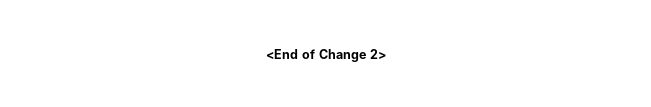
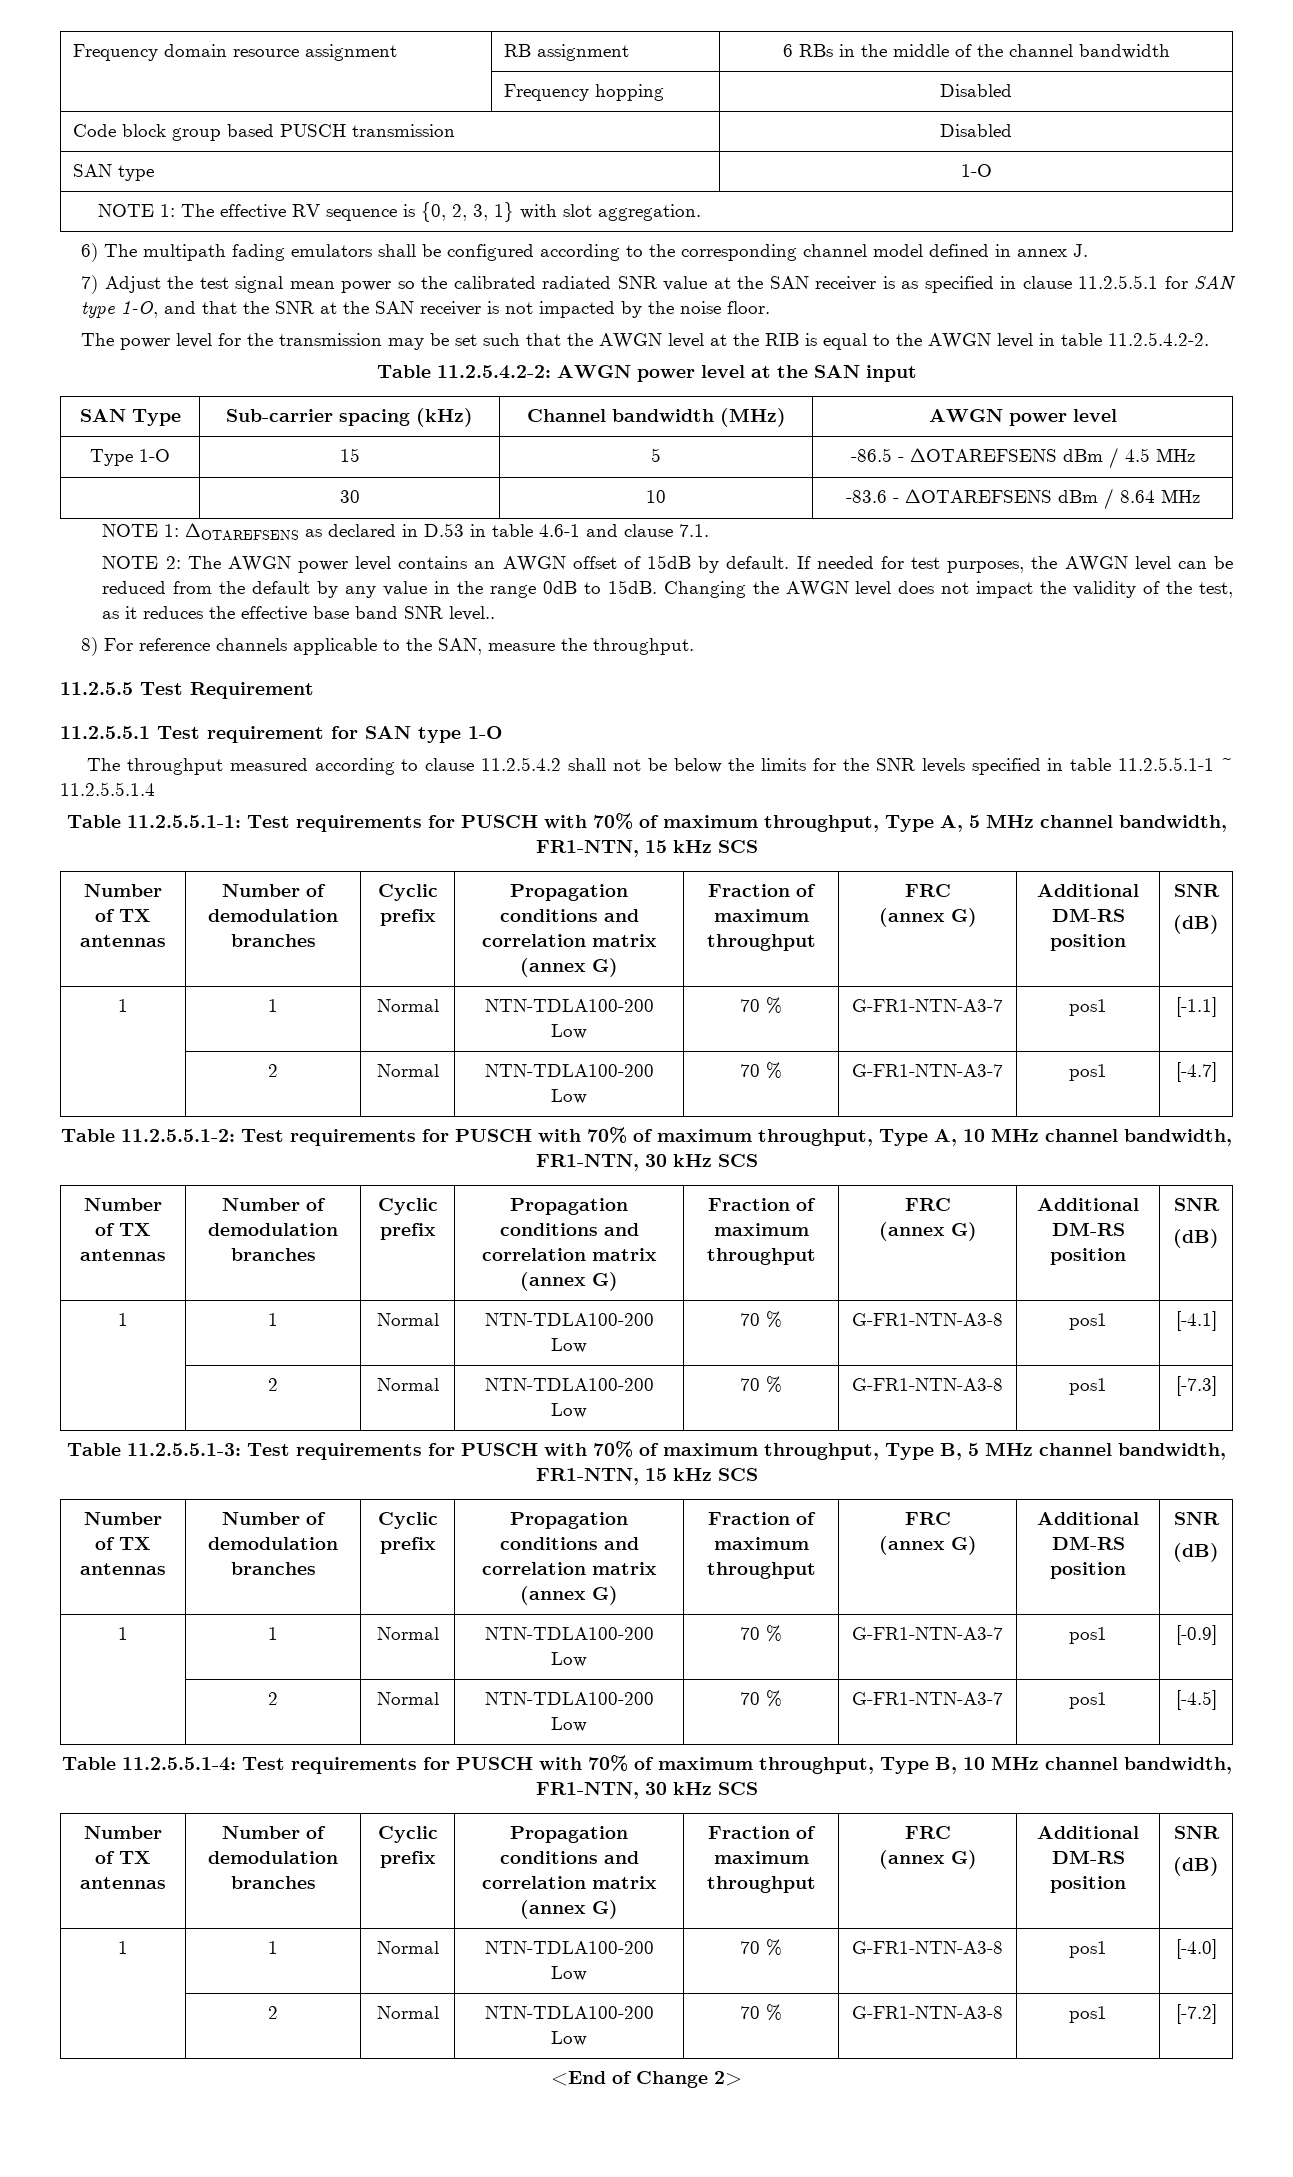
+ Frequency domain resource assignment | RB assignment | 6 RBs in the middle of the channel bandwidth
+ | Frequency hopping | Disabled
+ Code block group based PUSCH transmission | Disabled
+ SAN type | 1-O
+ NOTE 1: The effective RV sequence is {0, 2, 3, 1} with slot aggregation.
+ 6) The multipath fading emulators shall be configured according to the corresponding channel model defined in annex J.
+ 7) Adjust the test signal mean power so the calibrated radiated SNR value at the SAN receiver is as specified in clause 11.2.5.5.1 for SAN type 1-O, and that the SNR at the SAN receiver is not impacted by the noise floor.
+ The power level for the transmission may be set such that the AWGN level at the RIB is equal to the AWGN level in table 11.2.5.4.2-2.
+ Table 11.2.5.4.2-2: AWGN power level at the SAN input
+ SAN Type | Sub-carrier spacing (kHz) | Channel bandwidth (MHz) | AWGN power level
+ Type 1-O | 15 | 5 | -86.5 - ΔOTAREFSENS dBm / 4.5 MHz
+ | 30 | 10 | -83.6 - ΔOTAREFSENS dBm / 8.64 MHz
+ NOTE 1: ΔOTAREFSENS as declared in D.53 in table 4.6-1 and clause 7.1.
+ NOTE 2: The AWGN power level contains an AWGN offset of 15dB by default. If needed for test purposes, the AWGN level can be reduced from the default by any value in the range 0dB to 15dB. Changing the AWGN level does not impact the validity of the test, as it reduces the effective base band SNR level..
+ 8) For reference channels applicable to the SAN, measure the throughput.
+ 11.2.5.5 Test Requirement
+ 11.2.5.5.1 Test requirement for SAN type 1-O
+ The throughput measured according to clause 11.2.5.4.2 shall not be below the limits for the SNR levels specified in table 11.2.5.5.1-1 ~ 11.2.5.5.1.4
+ Table 11.2.5.5.1-1: Test requirements for PUSCH with 70% of maximum throughput, Type A, 5 MHz channel bandwidth, FR1-NTN, 15 kHz SCS
+ Number of TX antennas | Number of demodulation branches | Cyclic prefix | Propagation conditions and correlation matrix (annex G) | Fraction of maximum throughput | FRC
+ (annex G) | Additional DM-RS position | SNR
+ (dB)
+ 1 | 1 | Normal | NTN-TDLA100-200 Low | 70 % | G-FR1-NTN-A3-7 | pos1 | [-1.1]
+ | 2 | Normal | NTN-TDLA100-200 Low | 70 % | G-FR1-NTN-A3-7 | pos1 | [-4.7]
+ Table 11.2.5.5.1-2: Test requirements for PUSCH with 70% of maximum throughput, Type A, 10 MHz channel bandwidth, FR1-NTN, 30 kHz SCS
+ Number of TX antennas | Number of demodulation branches | Cyclic prefix | Propagation conditions and correlation matrix (annex G) | Fraction of maximum throughput | FRC
+ (annex G) | Additional DM-RS position | SNR
+ (dB)
+ 1 | 1 | Normal | NTN-TDLA100-200 Low | 70 % | G-FR1-NTN-A3-8 | pos1 | [-4.1]
+ | 2 | Normal | NTN-TDLA100-200 Low | 70 % | G-FR1-NTN-A3-8 | pos1 | [-7.3]
+ Table 11.2.5.5.1-3: Test requirements for PUSCH with 70% of maximum throughput, Type B, 5 MHz channel bandwidth, FR1-NTN, 15 kHz SCS
+ Number of TX antennas | Number of demodulation branches | Cyclic prefix | Propagation conditions and correlation matrix (annex G) | Fraction of maximum throughput | FRC
+ (annex G) | Additional DM-RS position | SNR
+ (dB)
+ 1 | 1 | Normal | NTN-TDLA100-200 Low | 70 % | G-FR1-NTN-A3-7 | pos1 | [-0.9]
+ | 2 | Normal | NTN-TDLA100-200 Low | 70 % | G-FR1-NTN-A3-7 | pos1 | [-4.5]
+ Table 11.2.5.5.1-4: Test requirements for PUSCH with 70% of maximum throughput, Type B, 10 MHz channel bandwidth, FR1-NTN, 30 kHz SCS
+ Number of TX antennas | Number of demodulation branches | Cyclic prefix | Propagation conditions and correlation matrix (annex G) | Fraction of maximum throughput | FRC
+ (annex G) | Additional DM-RS position | SNR
+ (dB)
+ 1 | 1 | Normal | NTN-TDLA100-200 Low | 70 % | G-FR1-NTN-A3-8 | pos1 | [-4.0]
+ | 2 | Normal | NTN-TDLA100-200 Low | 70 % | G-FR1-NTN-A3-8 | pos1 | [-7.2]

